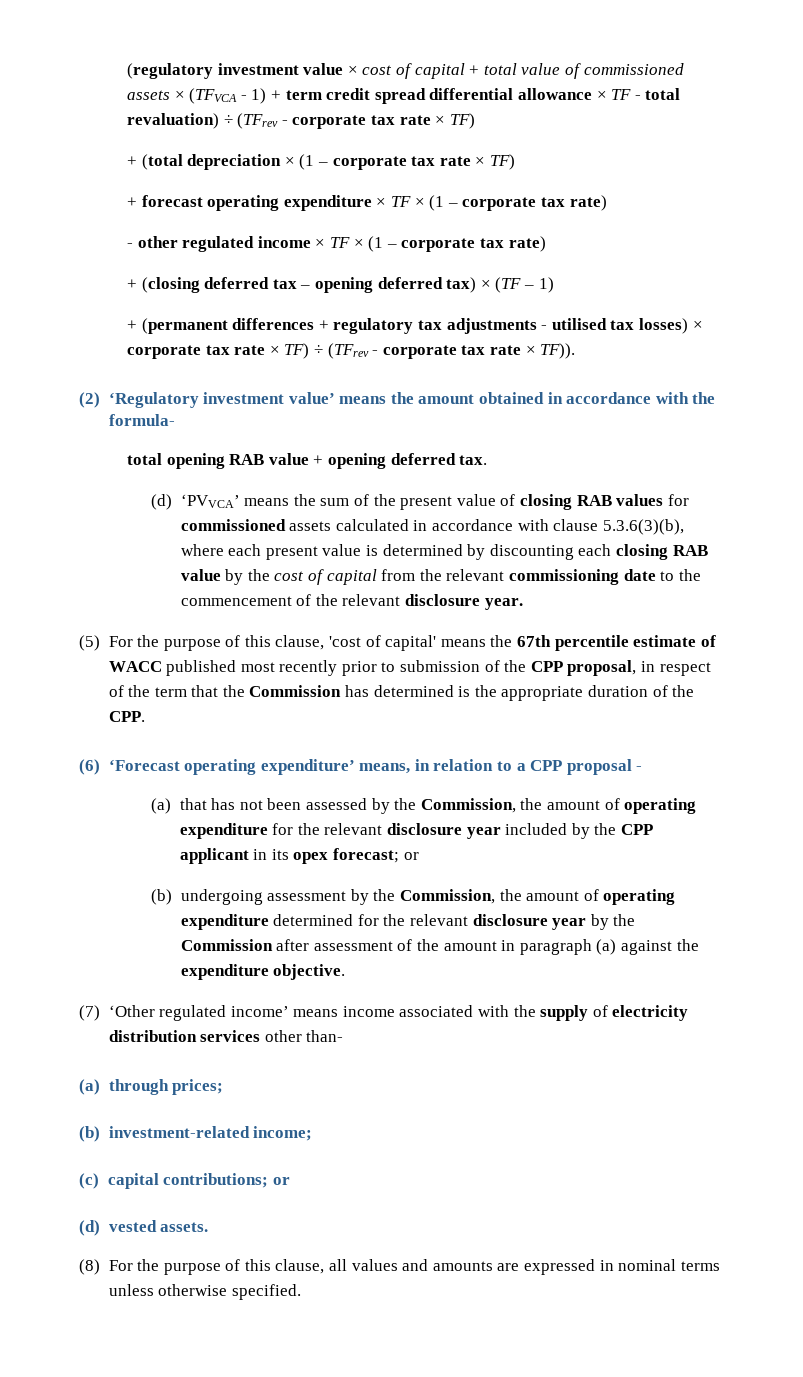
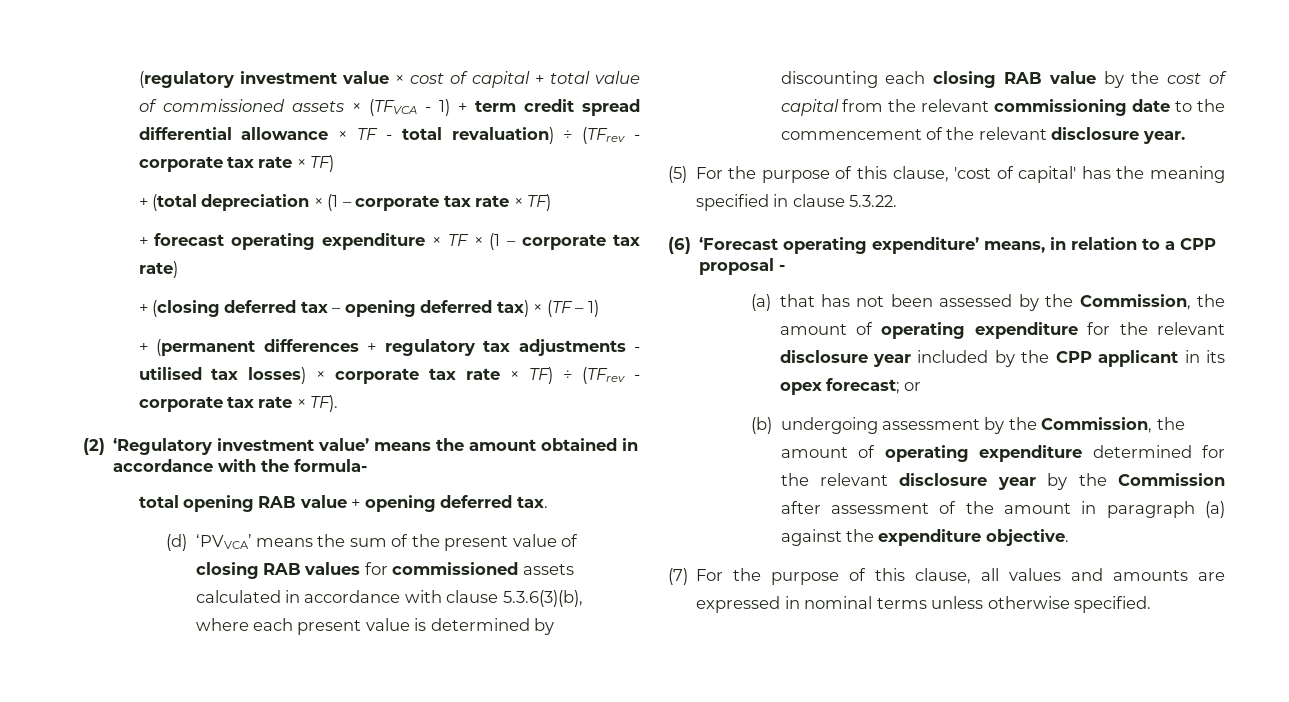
- - other regulated income × TF × (1 – corporate tax rate)
- + (permanent differences + regulatory tax adjustments - utilised tax losses) × corporate tax rate × TF) ÷ (TFrev - corporate tax rate × TF)).
+ + (permanent differences + regulatory tax adjustments - utilised tax losses) × corporate tax rate × TF) ÷ (TFrev - corporate tax rate × TF).
- (5) For the purpose of this clause, 'cost of capital' means the 67th percentile estimate of WACC published most recently prior to submission of the CPP proposal, in respect of the term that the Commission has determined is the appropriate duration of the CPP.
+ (5) For the purpose of this clause, 'cost of capital' has the meaning specified in clause 5.3.22.
- (7) ‘Other regulated income’ means income associated with the supply of electricity distribution services other than-
- (a) through prices;
- (b) investment-related income;
- (c) capital contributions; or
- (d) vested assets.
- (8) For the purpose of this clause, all values and amounts are expressed in nominal terms unless otherwise specified.
+ (7) For the purpose of this clause, all values and amounts are expressed in nominal terms unless otherwise specified.

